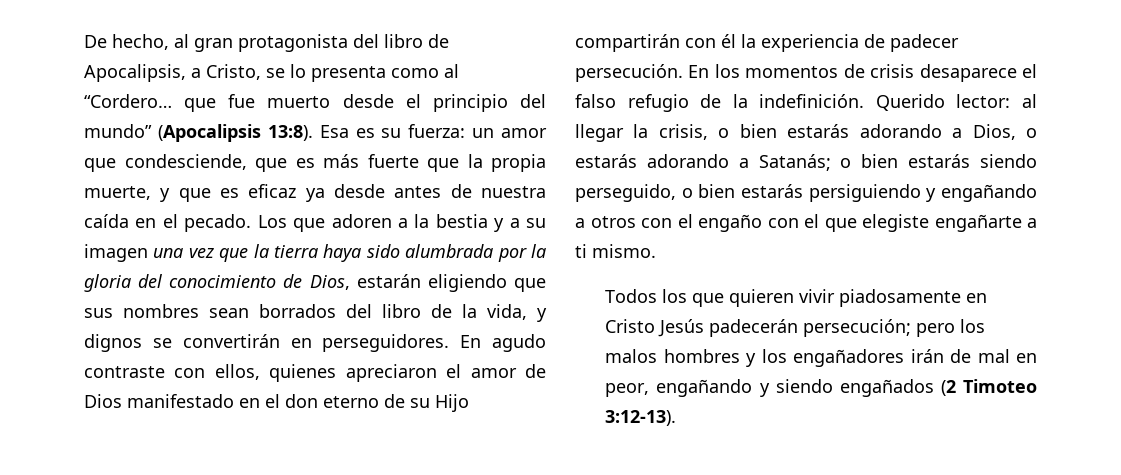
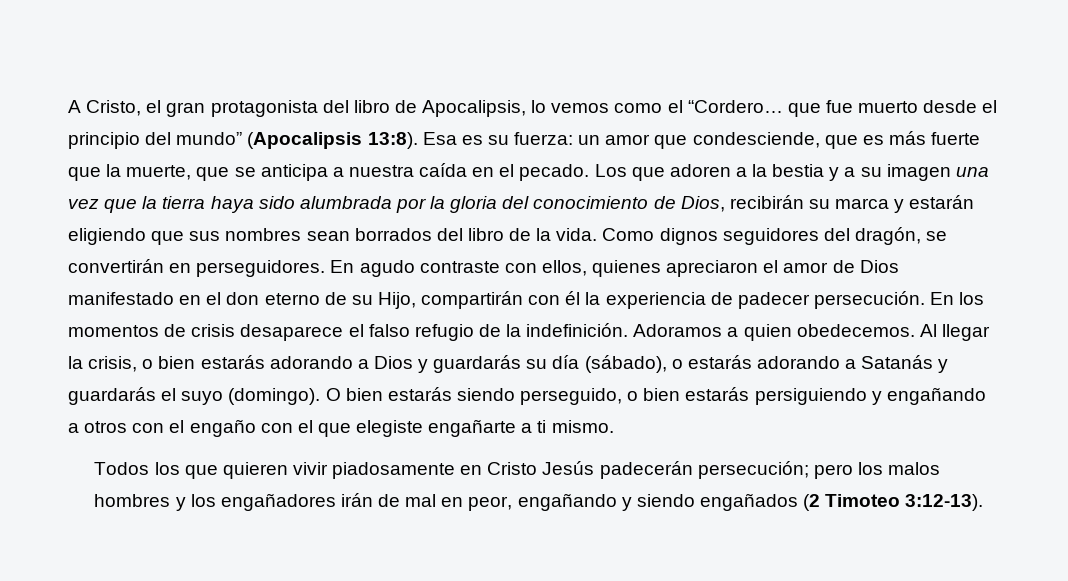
- De hecho, al gran protagonista del libro de Apocalipsis, a Cristo, se lo presenta como al “Cordero… que fue muerto desde el principio del mundo” (Apocalipsis 13:8).
+ A Cristo, el gran protagonista del libro de Apocalipsis, lo vemos como el “Cordero… que fue muerto desde el principio del mundo” (Apocalipsis 13:8).
- Esa es su fuerza: un amor que condesciende, que es más fuerte que la propia muerte, y que es eficaz ya desde antes de nuestra caída en el pecado.
+ Esa es su fuerza: un amor que condesciende, que es más fuerte que la muerte, que se anticipa a nuestra caída en el pecado.
- Los que adoren a la bestia y a su imagen una vez que la tierra haya sido alumbrada por la gloria del conocimiento de Dios, estarán eligiendo que sus nombres sean borrados del libro de la vida, y dignos se convertirán en perseguidores.
+ Los que adoren a la bestia y a su imagen una vez que la tierra haya sido alumbrada por la gloria del conocimiento de Dios, recibirán su marca y estarán eligiendo que sus nombres sean borrados del libro de la vida. Como dignos seguidores del dragón, se convertirán en perseguidores.
- En agudo contraste con ellos, quienes apreciaron el amor de Dios manifestado en el don eterno de su Hijo compartirán con él la experiencia de padecer persecución.
+ En agudo contraste con ellos, quienes apreciaron el amor de Dios manifestado en el don eterno de su Hijo, compartirán con él la experiencia de padecer persecución.
- Querido lector: al llegar la crisis, o bien estarás adorando a Dios, o estarás adorando a Satanás; o bien estarás siendo perseguido, o bien estarás persiguiendo y engañando a otros con el engaño con el que elegiste engañarte a ti mismo.
+ Adoramos a quien obedecemos. Al llegar la crisis, o bien estarás adorando a Dios y guardarás su día (sábado), o estarás adorando a Satanás y guardarás el suyo (domingo). O bien estarás siendo perseguido, o bien estarás persiguiendo y engañando a otros con el engaño con el que elegiste engañarte a ti mismo.

